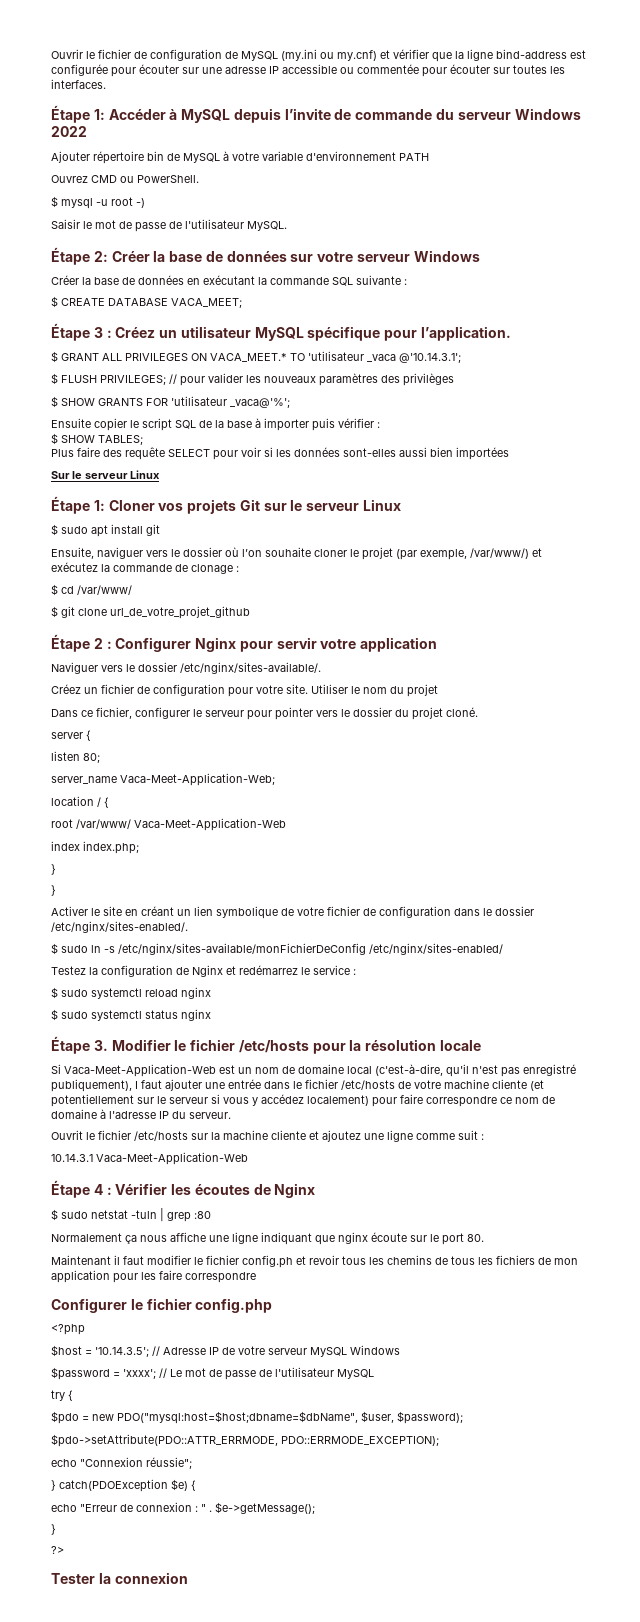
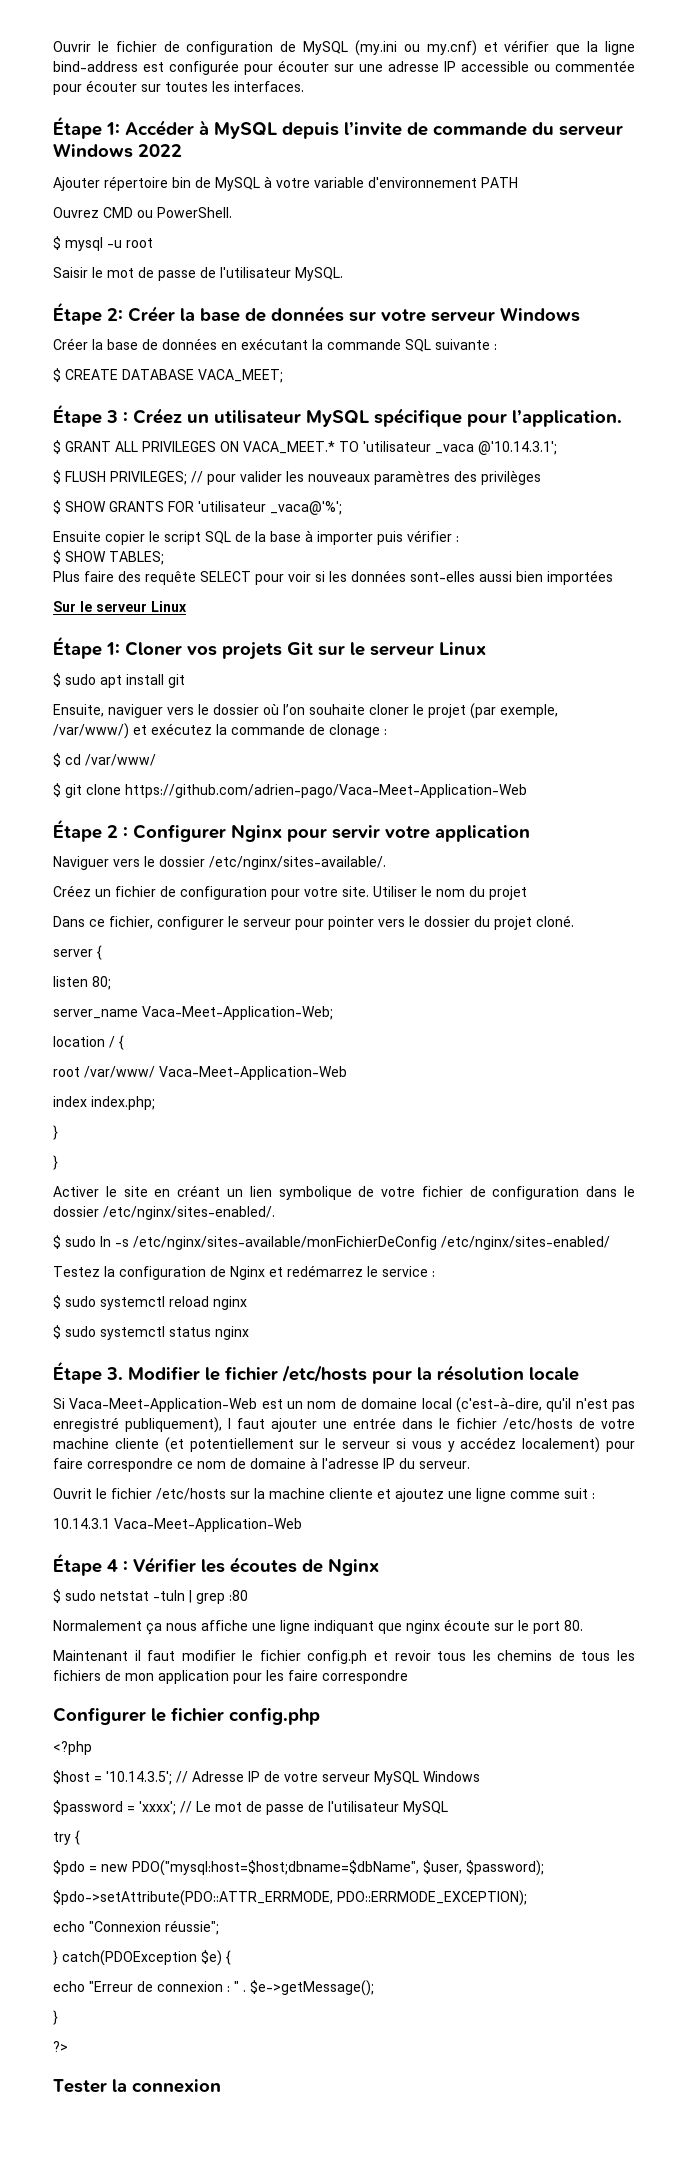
- $ mysql -u root -)
+ $ mysql -u root
- $ git clone url_de_votre_projet_github
+ $ git clone https://github.com/adrien-pago/Vaca-Meet-Application-Web

